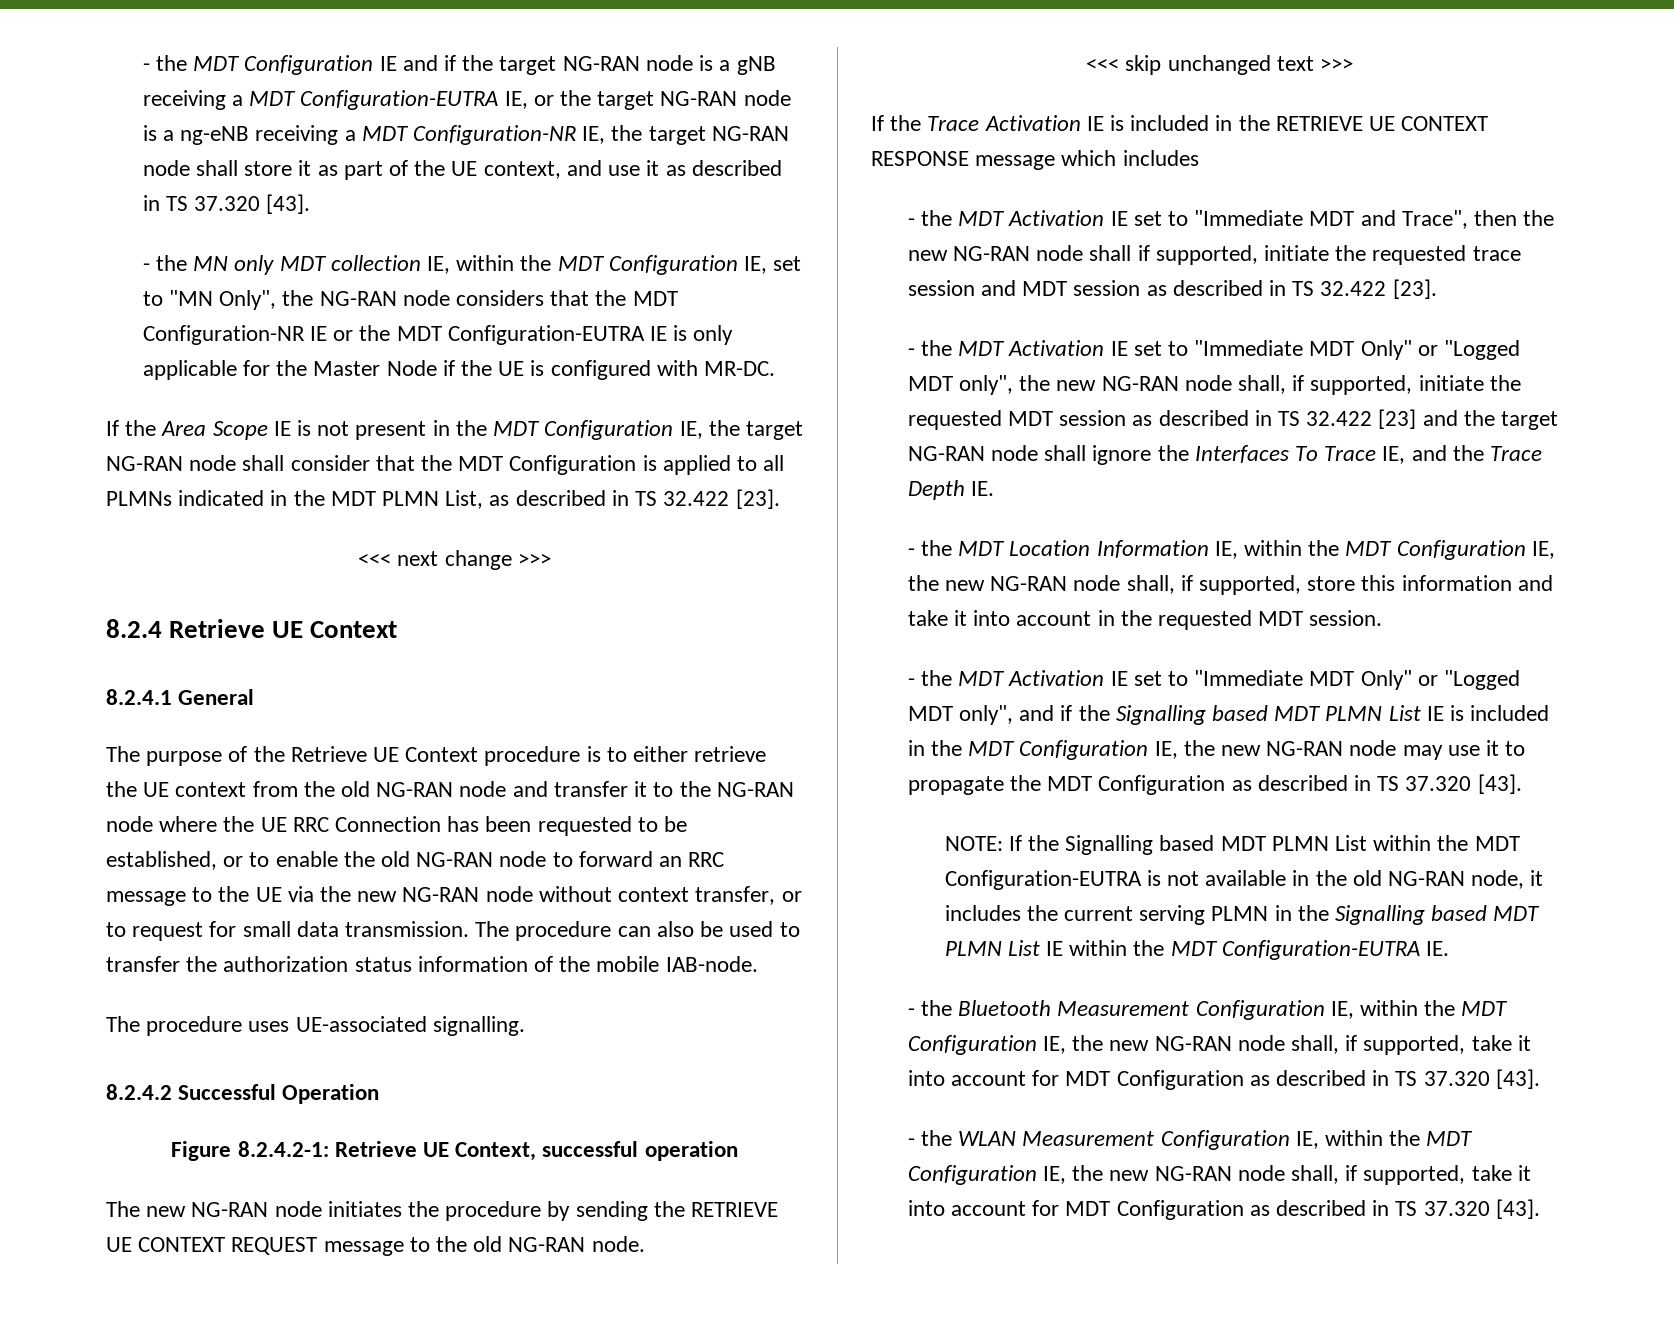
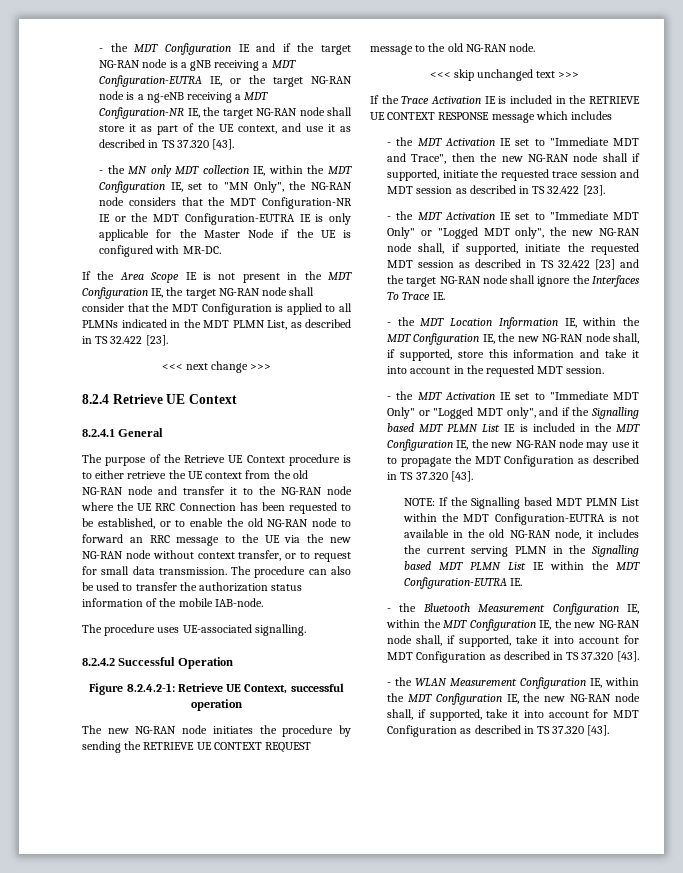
- - the MDT Activation IE set to "Immediate MDT Only" or "Logged MDT only", the new NG-RAN node shall, if supported, initiate the requested MDT session as described in TS 32.422 [23] and the target NG-RAN node shall ignore the Interfaces To Trace IE, and the Trace Depth IE.
+ - the MDT Activation IE set to "Immediate MDT Only" or "Logged MDT only", the new NG-RAN node shall, if supported, initiate the requested MDT session as described in TS 32.422 [23] and the target NG-RAN node shall ignore the Interfaces To Trace IE.

